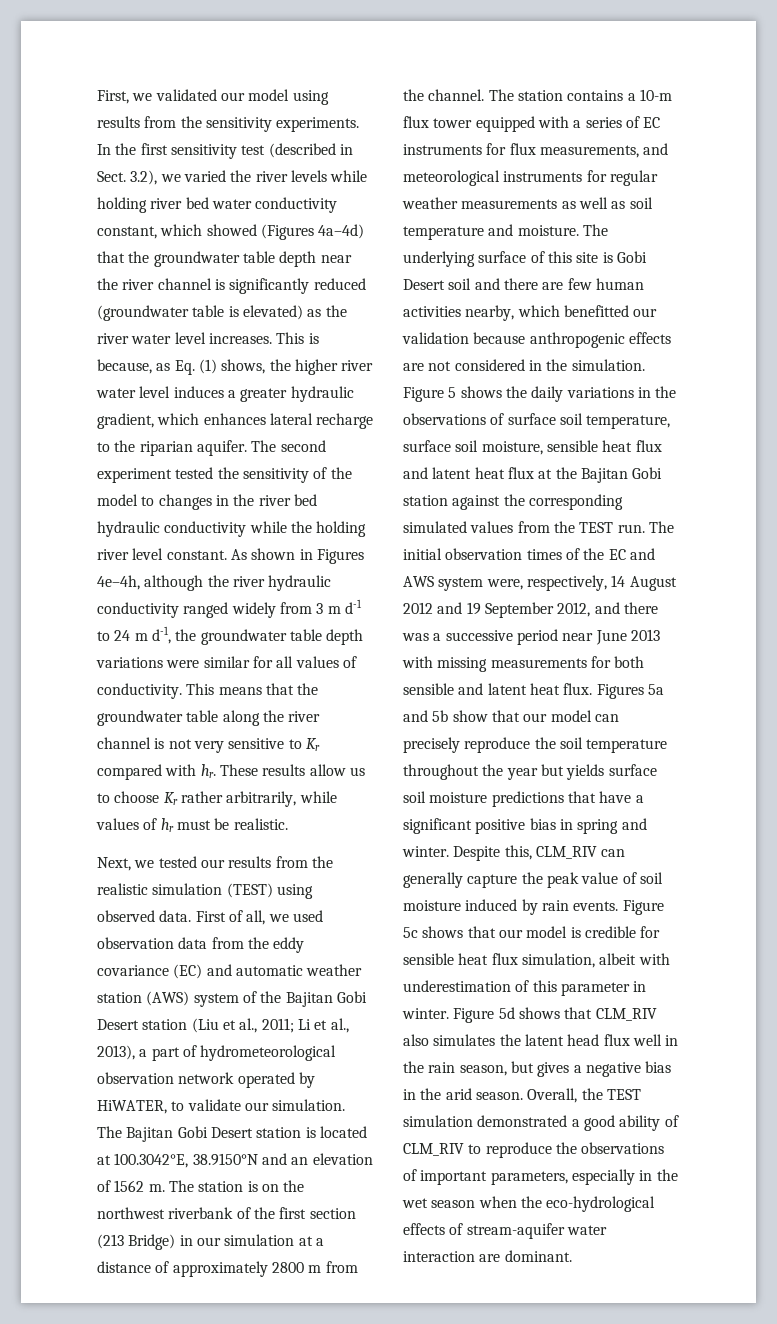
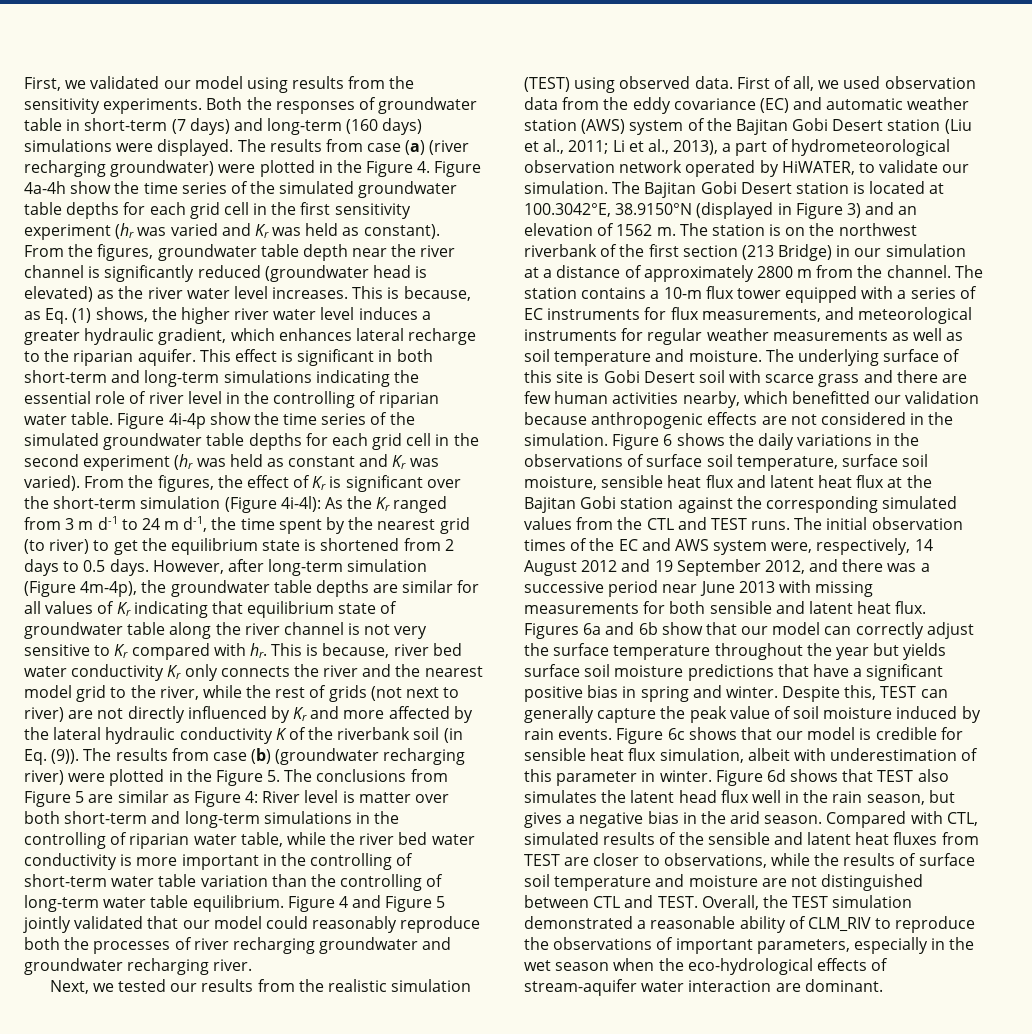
- In the first sensitivity test (described in Sect. 3.2), we varied the river levels while holding river bed water conductivity constant, which showed (Figures 4a–4d) that the groundwater table depth near the river channel is significantly reduced (groundwater table is elevated) as the river water level increases.
+ Both the responses of groundwater table in short-term (7 days) and long-term (160 days) simulations were displayed. The results from case (a) (river recharging groundwater) were plotted in the Figure 4. Figure 4a-4h show the time series of the simulated groundwater table depths for each grid cell in the first sensitivity experiment (hr was varied and Kr was held as constant). From the figures, groundwater table depth near the river channel is significantly reduced (groundwater head is elevated) as the river water level increases.
- The second experiment tested the sensitivity of the model to changes in the river bed hydraulic conductivity while the holding river level constant. As shown in Figures 4e–4h, although the river hydraulic conductivity ranged widely from 3 m d-1 to 24 m d-1, the groundwater table depth variations were similar for all values of conductivity. This means that the groundwater table along the river channel is not very sensitive to Kr compared with hr.
+ This effect is significant in both short-term and long-term simulations indicating the essential role of river level in the controlling of riparian water table. Figure 4i-4p show the time series of the simulated groundwater table depths for each grid cell in the second experiment (hr was held as constant and Kr was varied). From the figures, the effect of Kr is significant over the short-term simulation (Figure 4i-4l): As the Kr ranged from 3 m d-1 to 24 m d-1, the time spent by the nearest grid (to river) to get the equilibrium state is shortened from 2 days to 0.5 days. However, after long-term simulation (Figure 4m-4p), the groundwater table depths are similar for all values of Kr indicating that equilibrium state of groundwater table along the river channel is not very sensitive to Kr compared with hr.
- These results allow us to choose Kr rather arbitrarily, while values of hr must be realistic.
+ This is because, river bed water conductivity Kr only connects the river and the nearest model grid to the river, while the rest of grids (not next to river) are not directly influenced by Kr and more affected by the lateral hydraulic conductivity K of the riverbank soil (in Eq. (9)). The results from case (b) (groundwater recharging river) were plotted in the Figure 5. The conclusions from Figure 5 are similar as Figure 4: River level is matter over both short-term and long-term simulations in the controlling of riparian water table, while the river bed water conductivity is more important in the controlling of short-term water table variation than the controlling of long-term water table equilibrium. Figure 4 and Figure 5 jointly validated that our model could reasonably reproduce both the processes of river recharging groundwater and groundwater recharging river.
- The Bajitan Gobi Desert station is located at 100.3042°E, 38.9150°N and an elevation of 1562 m.
+ The Bajitan Gobi Desert station is located at 100.3042°E, 38.9150°N (displayed in Figure 3) and an elevation of 1562 m.
- The underlying surface of this site is Gobi Desert soil and there are few human activities nearby, which benefitted our validation because anthropogenic effects are not considered in the simulation.
+ The underlying surface of this site is Gobi Desert soil with scarce grass and there are few human activities nearby, which benefitted our validation because anthropogenic effects are not considered in the simulation.
- Figure 5 shows the daily variations in the observations of surface soil temperature, surface soil moisture, sensible heat flux and latent heat flux at the Bajitan Gobi station against the corresponding simulated values from the TEST run.
+ Figure 6 shows the daily variations in the observations of surface soil temperature, surface soil moisture, sensible heat flux and latent heat flux at the Bajitan Gobi station against the corresponding simulated values from the CTL and TEST runs.
- Figures 5a and 5b show that our model can precisely reproduce the soil temperature throughout the year but yields surface soil moisture predictions that have a significant positive bias in spring and winter.
+ Figures 6a and 6b show that our model can correctly adjust the surface temperature throughout the year but yields surface soil moisture predictions that have a significant positive bias in spring and winter.
- Despite this, CLM_RIV can generally capture the peak value of soil moisture induced by rain events.
+ Despite this, TEST can generally capture the peak value of soil moisture induced by rain events.
- Figure 5c shows that our model is credible for sensible heat flux simulation, albeit with underestimation of this parameter in winter.
+ Figure 6c shows that our model is credible for sensible heat flux simulation, albeit with underestimation of this parameter in winter.
- Figure 5d shows that CLM_RIV also simulates the latent head flux well in the rain season, but gives a negative bias in the arid season.
+ Figure 6d shows that TEST also simulates the latent head flux well in the rain season, but gives a negative bias in the arid season.
+ Compared with CTL, simulated results of the sensible and latent heat fluxes from TEST are closer to observations, while the results of surface soil temperature and moisture are not distinguished between CTL and TEST.
- Overall, the TEST simulation demonstrated a good ability of CLM_RIV to reproduce the observations of important parameters, especially in the wet season when the eco-hydrological effects of stream-aquifer water interaction are dominant.
+ Overall, the TEST simulation demonstrated a reasonable ability of CLM_RIV to reproduce the observations of important parameters, especially in the wet season when the eco-hydrological effects of stream-aquifer water interaction are dominant.

